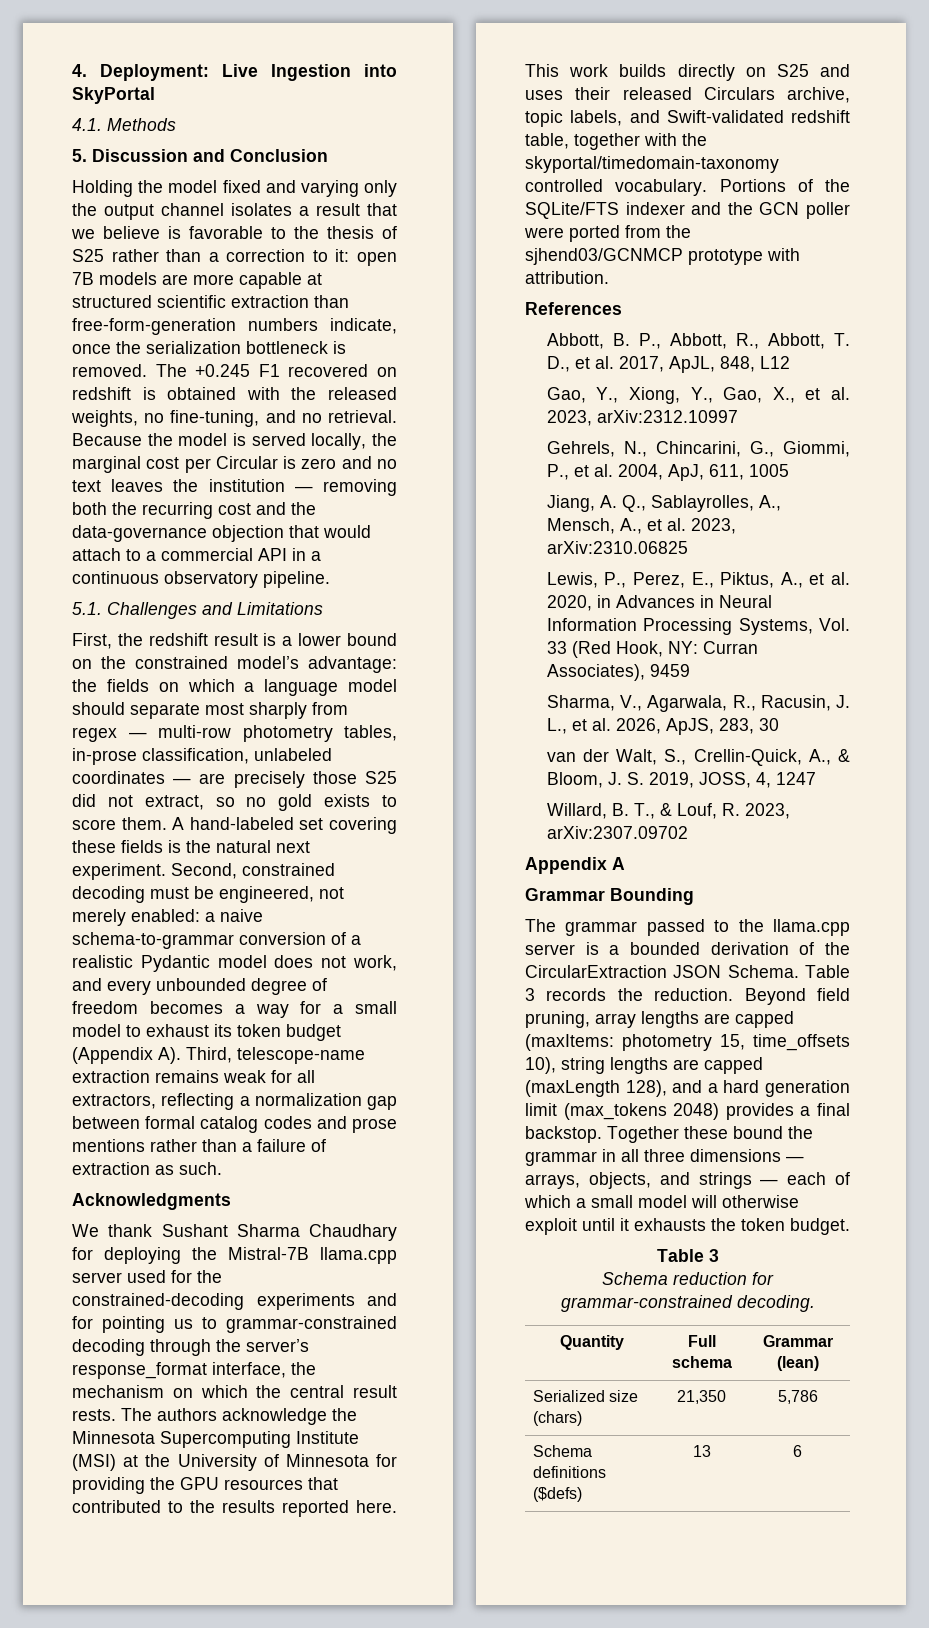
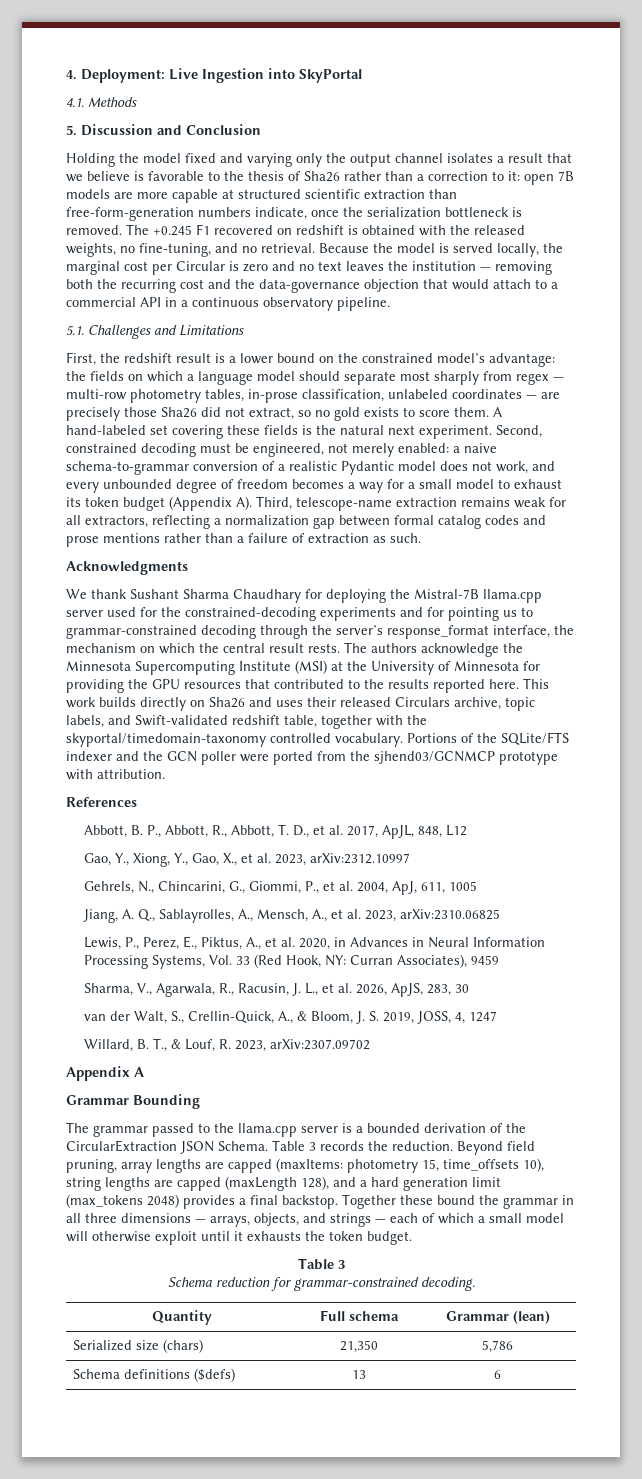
- Holding the model fixed and varying only the output channel isolates a result that we believe is favorable to the thesis of S25 rather than a correction to it: open 7B models are more capable at structured scientific extraction than free-form-generation numbers indicate, once the serialization bottleneck is removed.
+ Holding the model fixed and varying only the output channel isolates a result that we believe is favorable to the thesis of Sha26 rather than a correction to it: open 7B models are more capable at structured scientific extraction than free-form-generation numbers indicate, once the serialization bottleneck is removed.
- First, the redshift result is a lower bound on the constrained model’s advantage: the fields on which a language model should separate most sharply from regex — multi-row photometry tables, in-prose classification, unlabeled coordinates — are precisely those S25 did not extract, so no gold exists to score them.
+ First, the redshift result is a lower bound on the constrained model’s advantage: the fields on which a language model should separate most sharply from regex — multi-row photometry tables, in-prose classification, unlabeled coordinates — are precisely those Sha26 did not extract, so no gold exists to score them.
- This work builds directly on S25 and uses their released Circulars archive, topic labels, and Swift-validated redshift table, together with the skyportal/timedomain-taxonomy controlled vocabulary.
+ This work builds directly on Sha26 and uses their released Circulars archive, topic labels, and Swift-validated redshift table, together with the skyportal/timedomain-taxonomy controlled vocabulary.

